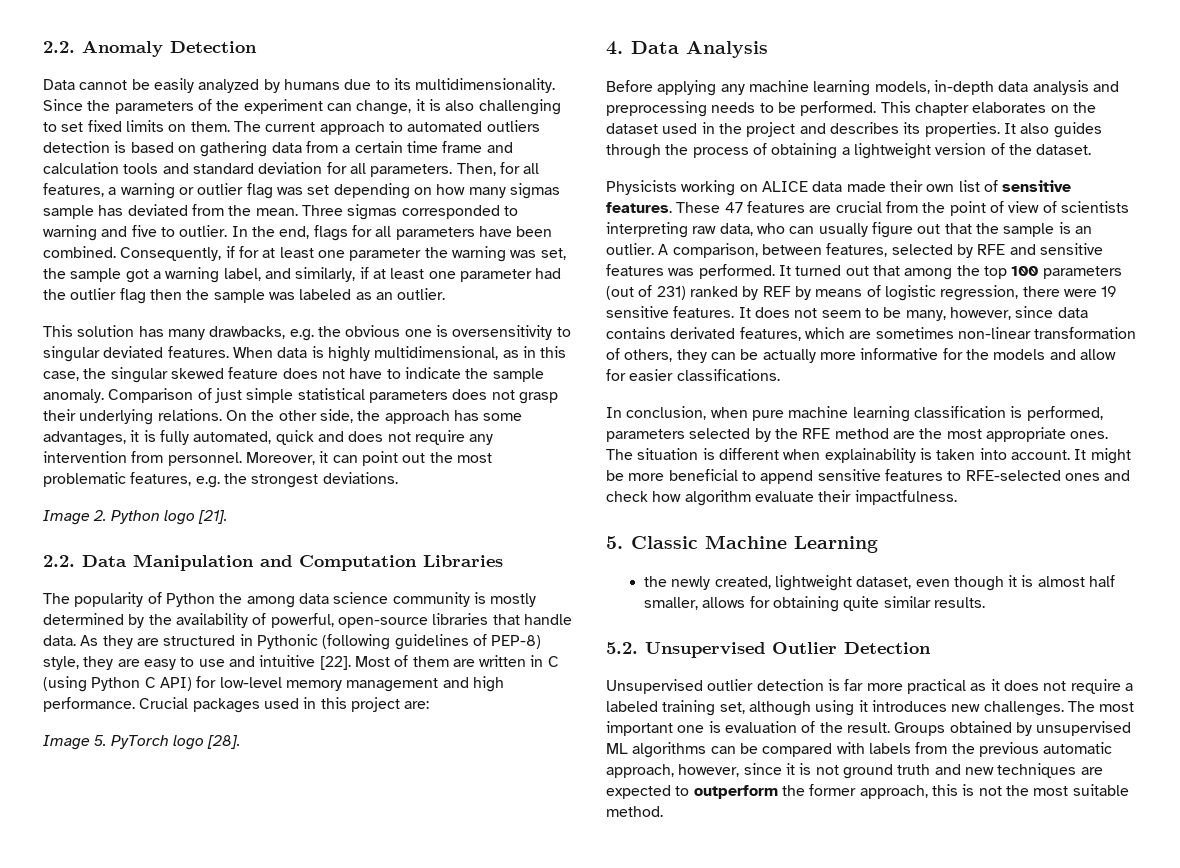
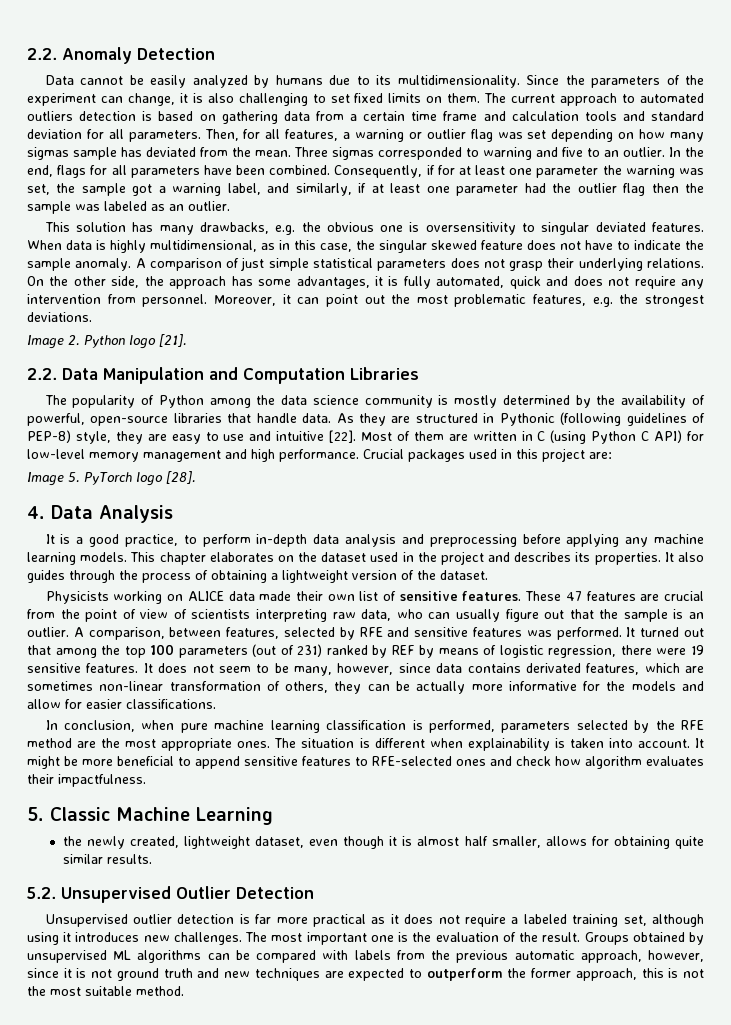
- Three sigmas corresponded to warning and five to outlier.
+ Three sigmas corresponded to warning and five to an outlier.
- Comparison of just simple statistical parameters does not grasp their underlying relations.
+ A comparison of just simple statistical parameters does not grasp their underlying relations.
- The popularity of Python the among data science community is mostly determined by the availability of powerful, open-source libraries that handle data.
+ The popularity of Python among the data science community is mostly determined by the availability of powerful, open-source libraries that handle data.
- Before applying any machine learning models, in-depth data analysis and preprocessing needs to be performed.
+ It is a good practice, to perform in-depth data analysis and preprocessing before applying any machine learning models.
- It might be more beneficial to append sensitive features to RFE-selected ones and check how algorithm evaluate their impactfulness.
+ It might be more beneficial to append sensitive features to RFE-selected ones and check how algorithm evaluates their impactfulness.
- The most important one is evaluation of the result.
+ The most important one is the evaluation of the result.

